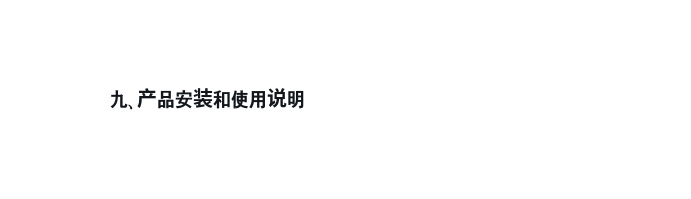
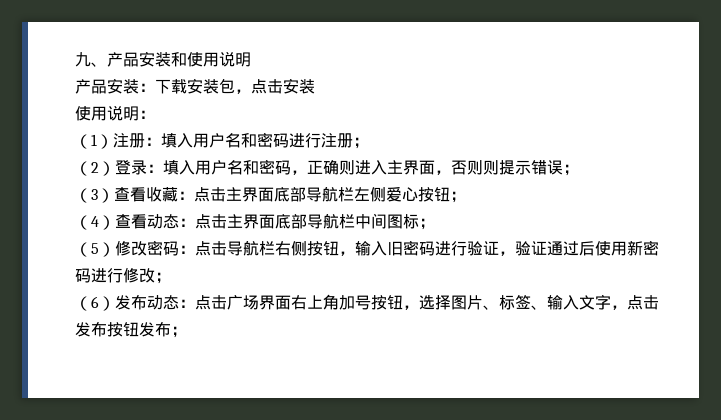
+ 产品安装：下载安装包，点击安装
+ 使用说明：
+ （1）注册：填入用户名和密码进行注册；
+ （2）登录：填入用户名和密码，正确则进入主界面，否则则提示错误；
+ （3）查看收藏：点击主界面底部导航栏左侧爱心按钮；
+ （4）查看动态：点击主界面底部导航栏中间图标；
+ （5）修改密码：点击导航栏右侧按钮，输入旧密码进行验证，验证通过后使用新密码进行修改；
+ （6）发布动态：点击广场界面右上角加号按钮，选择图片、标签、输入文字，点击发布按钮发布；

